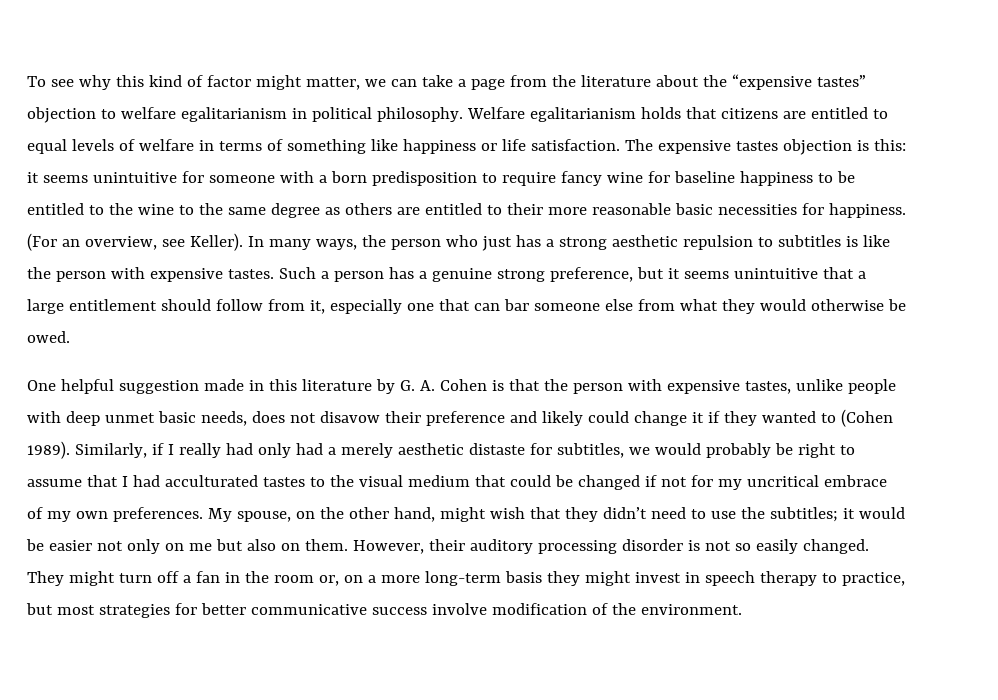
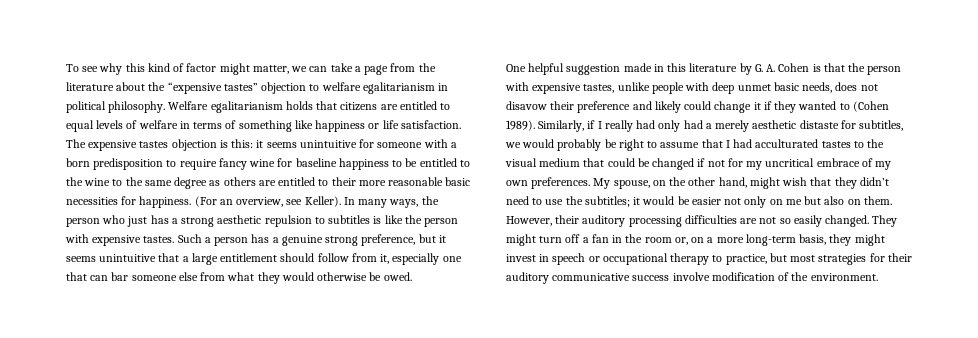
- However, their auditory processing disorder is not so easily changed.
+ However, their auditory processing difficulties are not so easily changed.
- They might turn off a fan in the room or, on a more long-term basis they might invest in speech therapy to practice, but most strategies for better communicative success involve modification of the environment.
+ They might turn off a fan in the room or, on a more long-term basis, they might invest in speech or occupational therapy to practice, but most strategies for their auditory communicative success involve modification of the environment.

